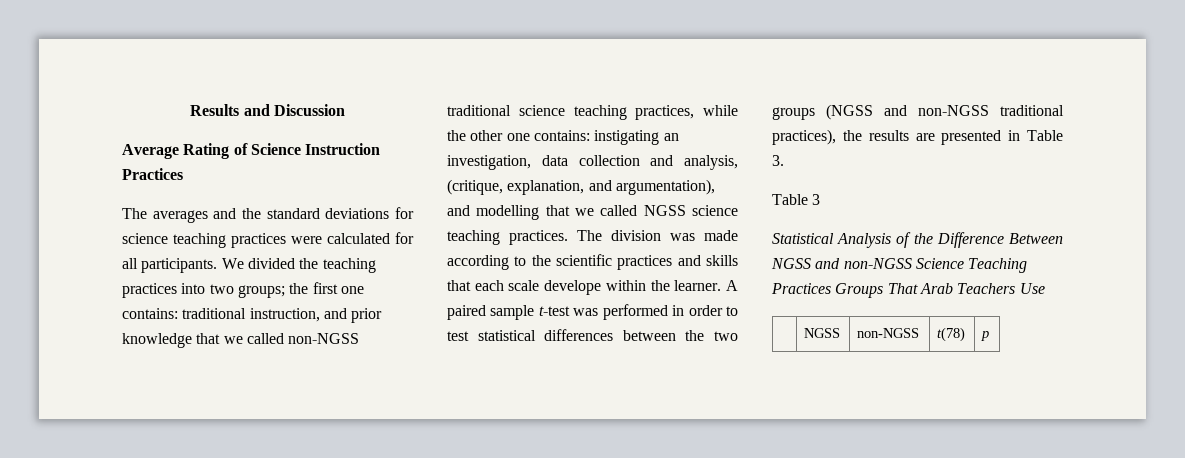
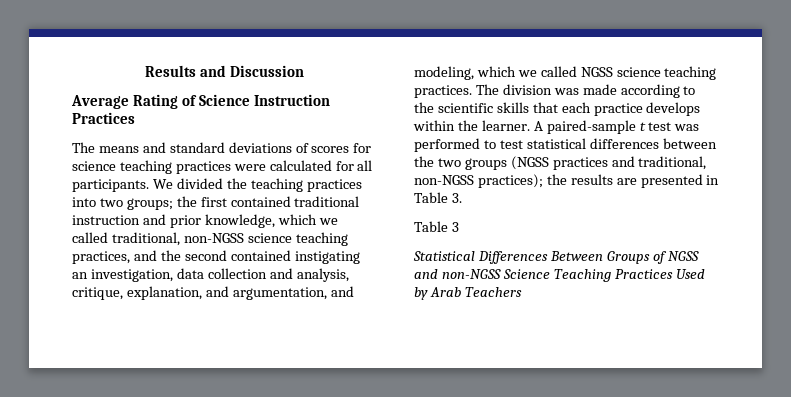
- The averages and the standard deviations for science teaching practices were calculated for all participants.
+ The means and standard deviations of scores for science teaching practices were calculated for all participants.
- We divided the teaching practices into two groups; the first one contains: traditional instruction, and prior knowledge that we called non-NGSS traditional science teaching practices, while the other one contains: instigating an investigation, data collection and analysis, (critique, explanation, and argumentation), and modelling that we called NGSS science teaching practices.
+ We divided the teaching practices into two groups; the first contained traditional instruction and prior knowledge, which we called traditional, non-NGSS science teaching practices, and the second contained instigating an investigation, data collection and analysis, critique, explanation, and argumentation, and modeling, which we called NGSS science teaching practices.
- The division was made according to the scientific practices and skills that each scale develope within the learner.
+ The division was made according to the scientific skills that each practice develops within the learner.
- A paired sample t-test was performed in order to test statistical differences between the two groups (NGSS and non-NGSS traditional practices), the results are presented in Table 3.
+ A paired-sample t test was performed to test statistical differences between the two groups (NGSS practices and traditional, non-NGSS practices); the results are presented in Table 3.
- Statistical Analysis of the Difference Between NGSS and non-NGSS Science Teaching Practices Groups That Arab Teachers Use
- | NGSS | non-NGSS | t(78) | p
+ Statistical Differences Between Groups of NGSS and non-NGSS Science Teaching Practices Used by Arab Teachers

